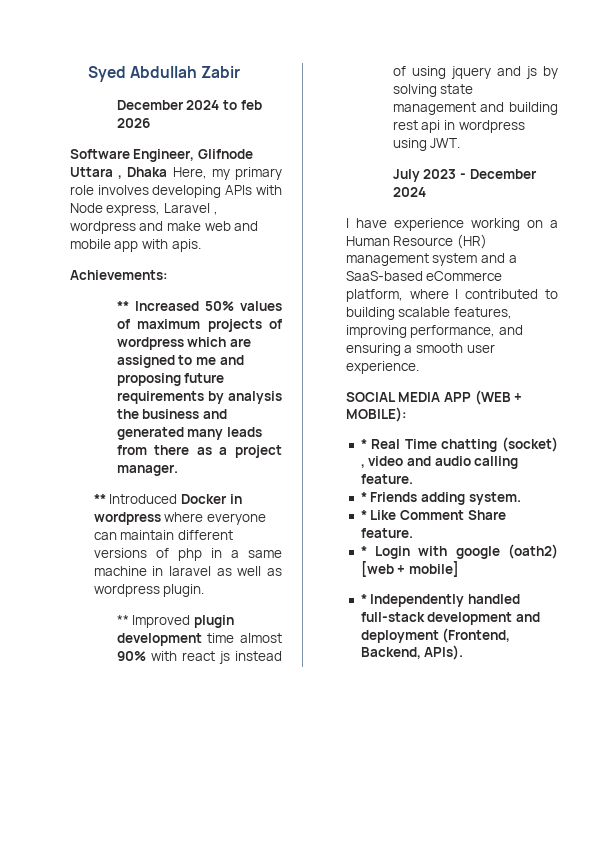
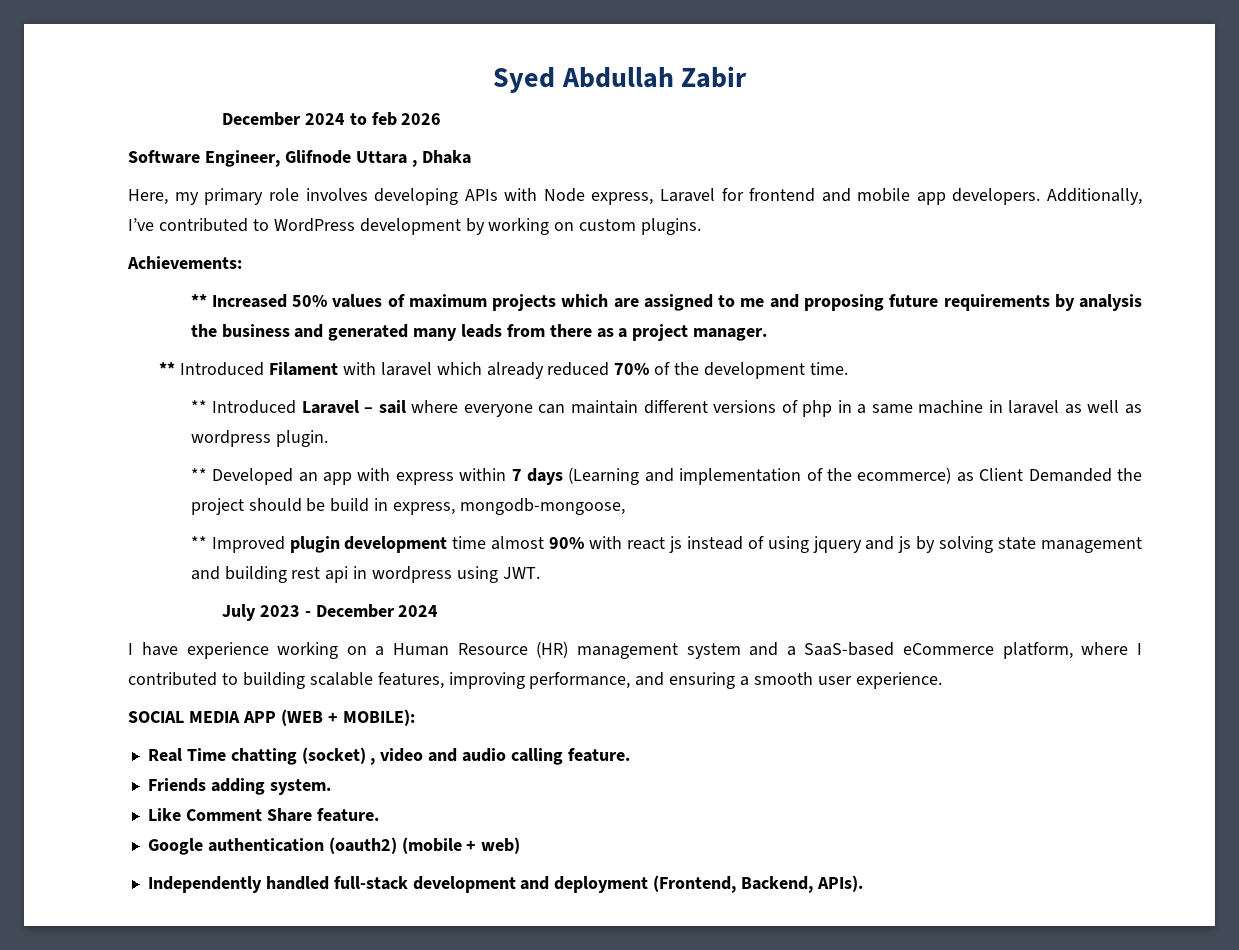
- Software Engineer, Glifnode Uttara , Dhaka Here, my primary role involves developing APIs with Node express, Laravel , wordpress and make web and mobile app with apis.
+ Software Engineer, Glifnode Uttara , Dhaka
+ Here, my primary role involves developing APIs with Node express, Laravel for frontend and mobile app developers. Additionally, I’ve contributed to WordPress development by working on custom plugins.
- ** Increased 50% values of maximum projects of wordpress which are assigned to me and proposing future requirements by analysis the business and generated many leads from there as a project manager.
+ ** Increased 50% values of maximum projects which are assigned to me and proposing future requirements by analysis the business and generated many leads from there as a project manager.
- ** Introduced Docker in wordpress where everyone can maintain different versions of php in a same machine in laravel as well as wordpress plugin.
+ ** Introduced Filament with laravel which already reduced 70% of the development time.
+ ** Introduced Laravel – sail where everyone can maintain different versions of php in a same machine in laravel as well as wordpress plugin.
+ ** Developed an app with express within 7 days (Learning and implementation of the ecommerce) as Client Demanded the project should be build in express, mongodb-mongoose,
- * Real Time chatting (socket) , video and audio calling feature.
+ Real Time chatting (socket) , video and audio calling feature.
- * Friends adding system.
+ Friends adding system.
- * Like Comment Share feature.
+ Like Comment Share feature.
- * Login with google (oath2) [web + mobile]
- * Independently handled full-stack development and deployment (Frontend, Backend, APIs).
+ Google authentication (oauth2) (mobile + web)
+ Independently handled full-stack development and deployment (Frontend, Backend, APIs).

